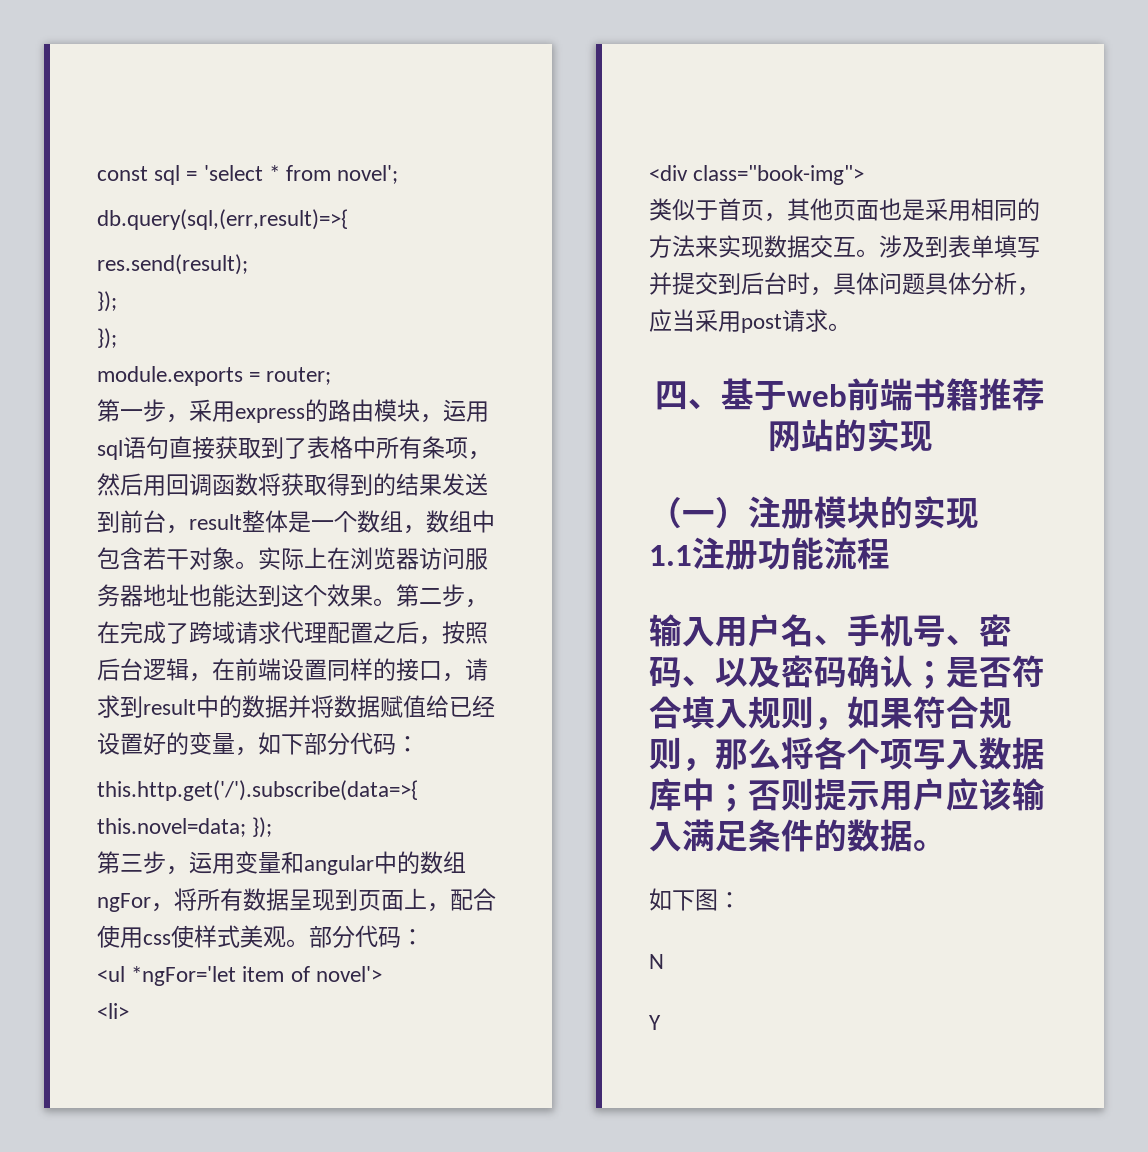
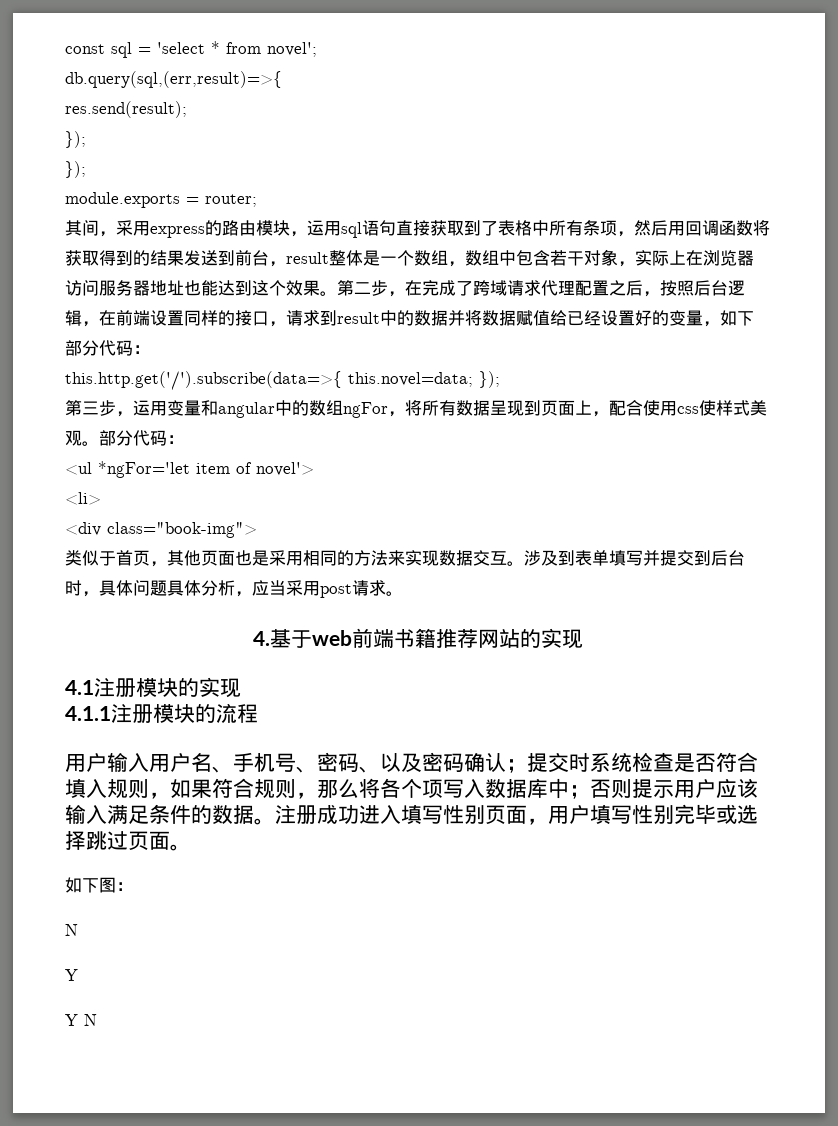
- 第一步，采用express的路由模块，运用sql语句直接获取到了表格中所有条项，然后用回调函数将获取得到的结果发送到前台，result整体是一个数组，数组中包含若干对象。实际上在浏览器访问服务器地址也能达到这个效果。
+ 其间，采用express的路由模块，运用sql语句直接获取到了表格中所有条项，然后用回调函数将获取得到的结果发送到前台，result整体是一个数组，数组中包含若干对象，实际上在浏览器访问服务器地址也能达到这个效果。
- 四、基于web前端书籍推荐网站的实现
+ 4.基于web前端书籍推荐网站的实现
- （一）注册模块的实现
+ 4.1注册模块的实现
- 1.1注册功能流程
+ 4.1.1注册模块的流程
- 输入用户名、手机号、密码、以及密码确认；是否符合填入规则，如果符合规则，那么将各个项写入数据库中；否则提示用户应该输入满足条件的数据。
+ 用户输入用户名、手机号、密码、以及密码确认；提交时系统检查是否符合填入规则，如果符合规则，那么将各个项写入数据库中；否则提示用户应该输入满足条件的数据。注册成功进入填写性别页面，用户填写性别完毕或选择跳过页面。
+ Y N

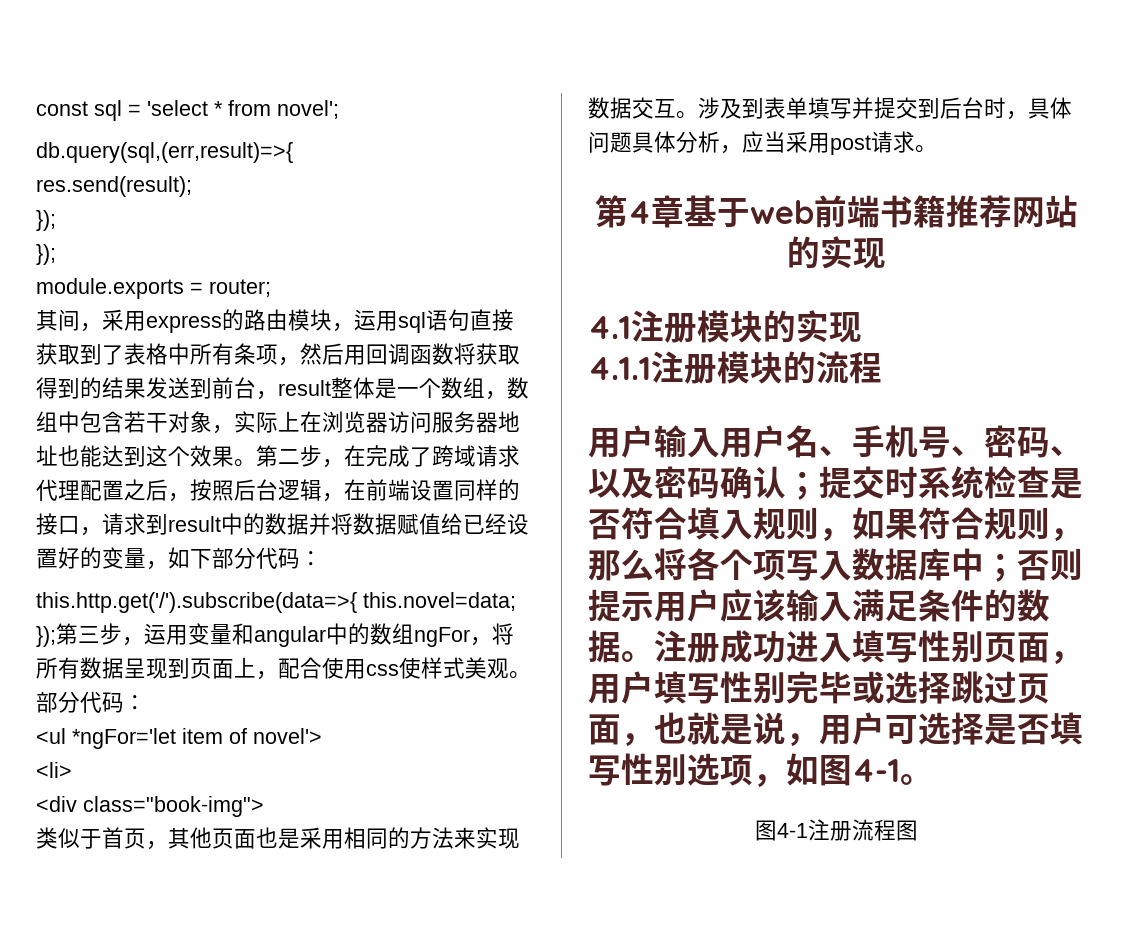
- this.http.get('/').subscribe(data=>{ this.novel=data; });
- 第三步，运用变量和angular中的数组ngFor，将所有数据呈现到页面上，配合使用css使样式美观。
+ this.http.get('/').subscribe(data=>{ this.novel=data; });第三步，运用变量和angular中的数组ngFor，将所有数据呈现到页面上，配合使用css使样式美观。
- 4.基于web前端书籍推荐网站的实现
+ 第4章基于web前端书籍推荐网站的实现
- 注册成功进入填写性别页面，用户填写性别完毕或选择跳过页面。
- 如下图：
- N
- Y
- Y N
+ 注册成功进入填写性别页面，用户填写性别完毕或选择跳过页面，也就是说，用户可选择是否填写性别选项，如图4-1。
+ 图4-1注册流程图

